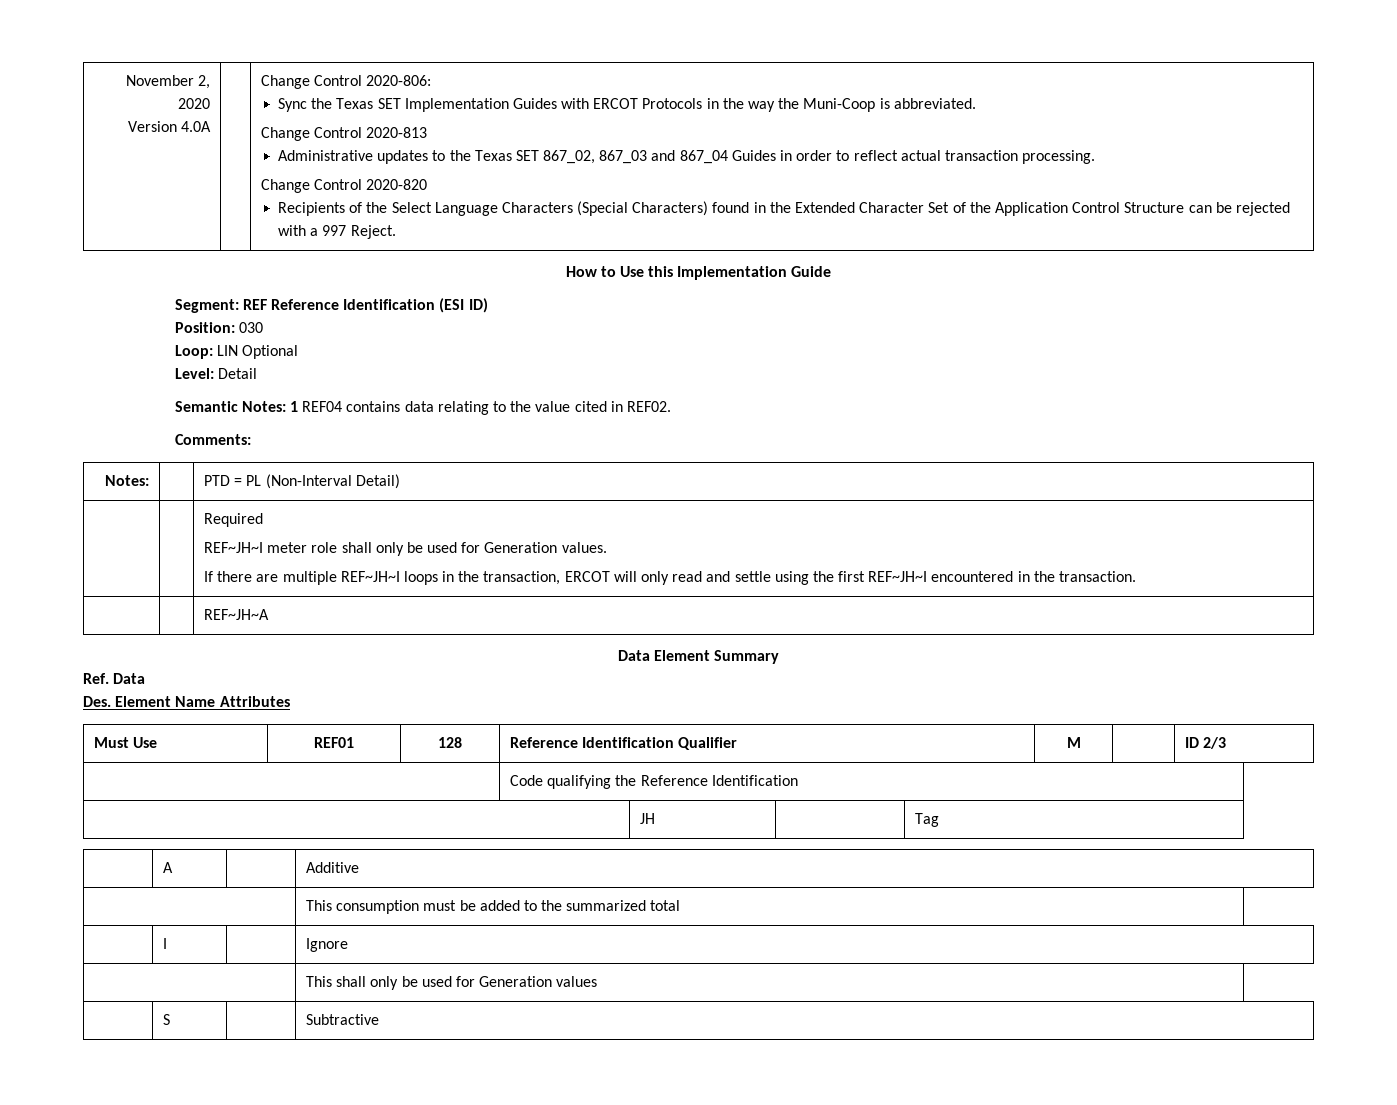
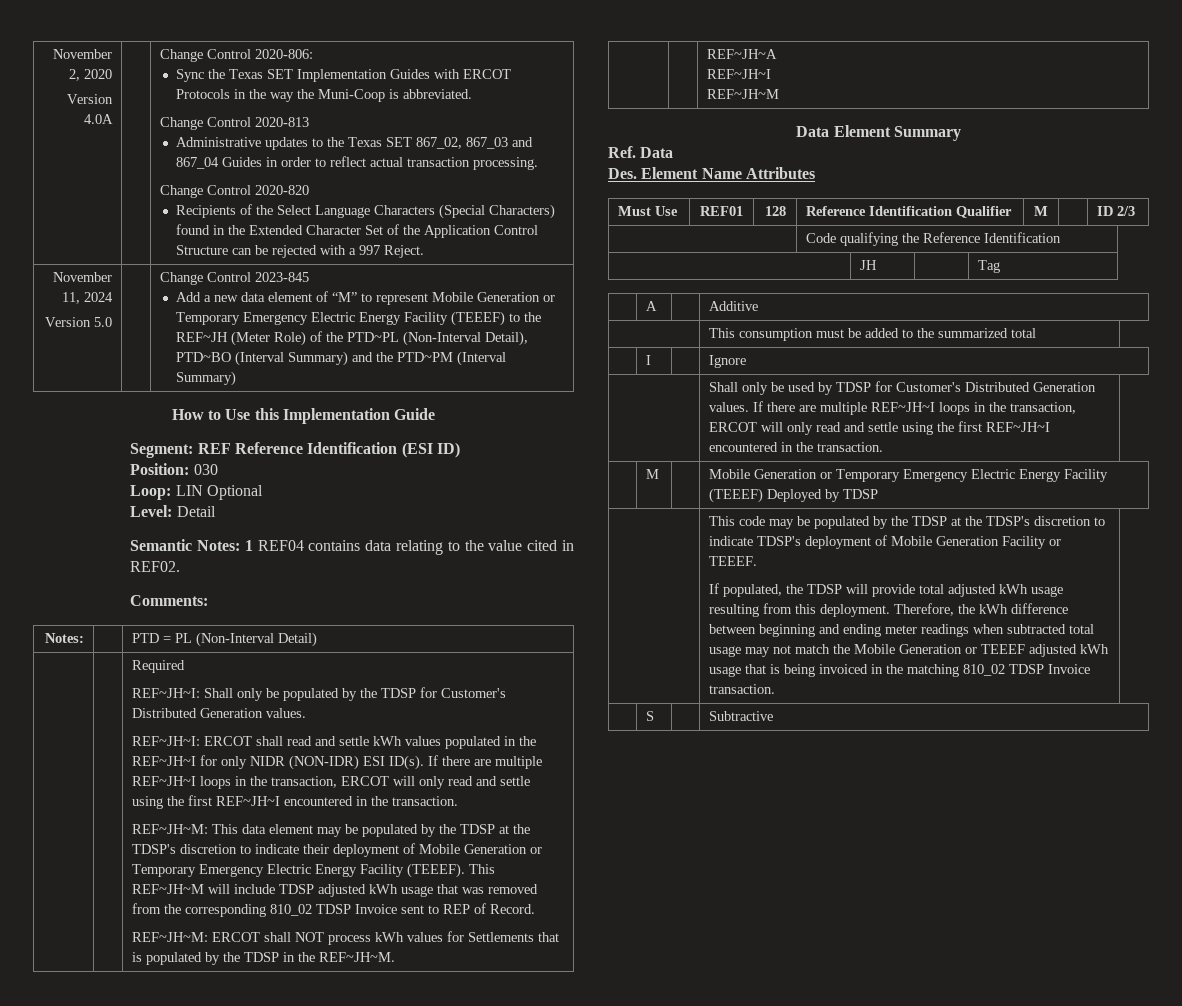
+ November 11, 2024
+ Version 5.0 | | Change Control 2023-845
+ Add a new data element of “M” to represent Mobile Generation or Temporary Emergency Electric Energy Facility (TEEEF) to the REF~JH (Meter Role) of the PTD~PL (Non-Interval Detail), PTD~BO (Interval Summary) and the PTD~PM (Interval Summary)
- REF~JH~I meter role shall only be used for Generation values.
- If there are multiple REF~JH~I loops in the transaction, ERCOT will only read and settle using the first REF~JH~I encountered in the transaction.
+ REF~JH~I: Shall only be populated by the TDSP for Customer's Distributed Generation values.
+ REF~JH~I: ERCOT shall read and settle kWh values populated in the REF~JH~I for only NIDR (NON-IDR) ESI ID(s). If there are multiple REF~JH~I loops in the transaction, ERCOT will only read and settle using the first REF~JH~I encountered in the transaction.
+ REF~JH~M: This data element may be populated by the TDSP at the TDSP's discretion to indicate their deployment of Mobile Generation or Temporary Emergency Electric Energy Facility (TEEEF). This REF~JH~M will include TDSP adjusted kWh usage that was removed from the corresponding 810_02 TDSP Invoice sent to REP of Record.
+ REF~JH~M: ERCOT shall NOT process kWh values for Settlements that is populated by the TDSP in the REF~JH~M.
  | | REF~JH~A
+ REF~JH~I
+ REF~JH~M
- | This shall only be used for Generation values
+ | Shall only be used by TDSP for Customer's Distributed Generation values. If there are multiple REF~JH~I loops in the transaction, ERCOT will only read and settle using the first REF~JH~I encountered in the transaction.
+ | M | | Mobile Generation or Temporary Emergency Electric Energy Facility (TEEEF) Deployed by TDSP
+ | This code may be populated by the TDSP at the TDSP's discretion to indicate TDSP's deployment of Mobile Generation Facility or TEEEF.
+ If populated, the TDSP will provide total adjusted kWh usage resulting from this deployment. Therefore, the kWh difference between beginning and ending meter readings when subtracted total usage may not match the Mobile Generation or TEEEF adjusted kWh usage that is being invoiced in the matching 810_02 TDSP Invoice transaction.

